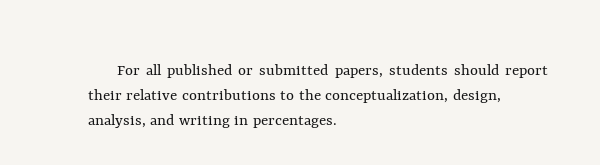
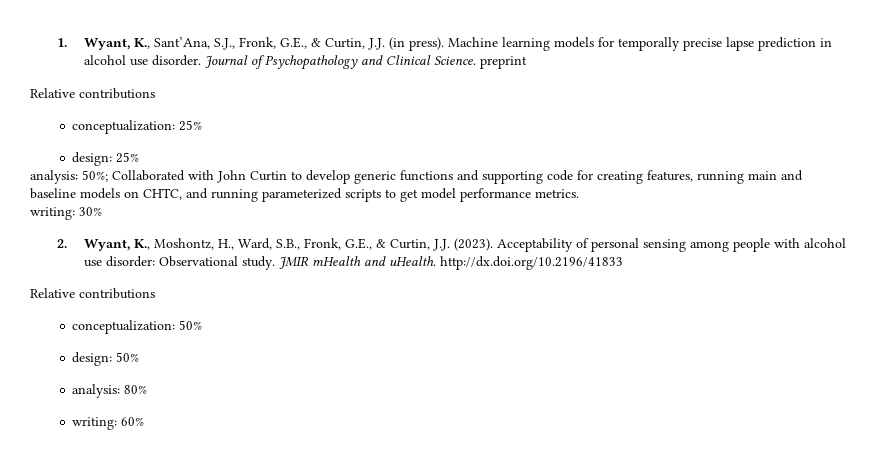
- For all published or submitted papers, students should report their relative contributions to the conceptualization, design, analysis, and writing in percentages.
+ 1. Wyant, K., Sant’Ana, S.J., Fronk, G.E., & Curtin, J.J. (in press). Machine learning models for temporally precise lapse prediction in alcohol use disorder. Journal of Psychopathology and Clinical Science. preprint
+ Relative contributions
+ conceptualization: 25%
+ design: 25%
+ analysis: 50%; Collaborated with John Curtin to develop generic functions and supporting code for creating features, running main and baseline models on CHTC, and running parameterized scripts to get model performance metrics.
+ writing: 30%
+ 2. Wyant, K., Moshontz, H., Ward, S.B., Fronk, G.E., & Curtin, J.J. (2023). Acceptability of personal sensing among people with alcohol use disorder: Observational study. JMIR mHealth and uHealth. http://dx.doi.org/10.2196/41833
+ Relative contributions
+ conceptualization: 50%
+ design: 50%
+ analysis: 80%
+ writing: 60%

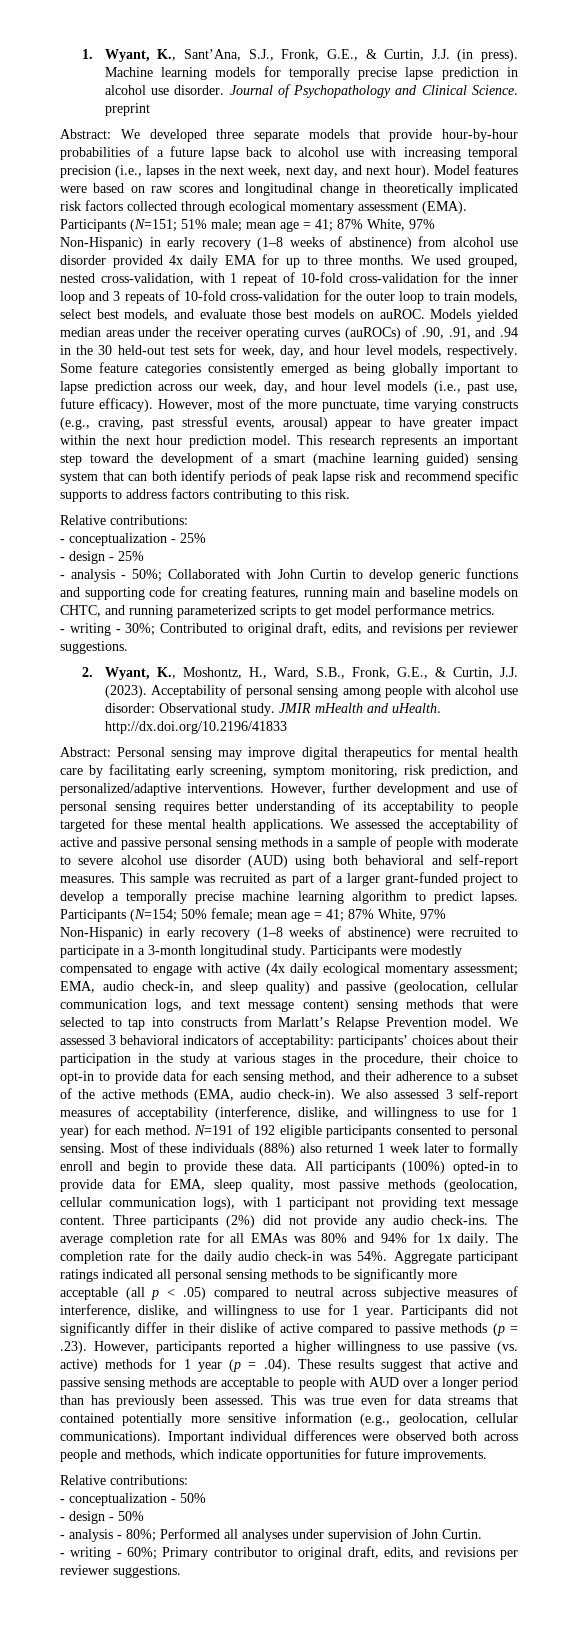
  Journal of Psychopathology and Clinical Science. preprint
- Relative contributions
- conceptualization: 25%
- design: 25%
- analysis: 50%; Collaborated with John Curtin to develop generic functions and supporting code for creating features, running main and baseline models on CHTC, and running parameterized scripts to get model performance metrics.
+ Abstract: We developed three separate models that provide hour-by-hour probabilities of a future lapse back to alcohol use with increasing temporal precision (i.e., lapses in the next week, next day, and next hour). Model features were based on raw scores and longitudinal change in theoretically implicated risk factors collected through ecological momentary assessment (EMA). Participants (N=151; 51% male; mean age = 41; 87% White, 97% Non-Hispanic) in early recovery (1–8 weeks of abstinence) from alcohol use disorder provided 4x daily EMA for up to three months. We used grouped, nested cross-validation, with 1 repeat of 10-fold cross-validation for the inner loop and 3 repeats of 10-fold cross-validation for the outer loop to train models, select best models, and evaluate those best models on auROC. Models yielded median areas under the receiver operating curves (auROCs) of .90, .91, and .94 in the 30 held-out test sets for week, day, and hour level models, respectively. Some feature categories consistently emerged as being globally important to lapse prediction across our week, day, and hour level models (i.e., past use, future efficacy). However, most of the more punctuate, time varying constructs (e.g., craving, past stressful events, arousal) appear to have greater impact within the next hour prediction model. This research represents an important step toward the development of a smart (machine learning guided) sensing system that can both identify periods of peak lapse risk and recommend specific supports to address factors contributing to this risk.
+ Relative contributions:
+ - conceptualization - 25%
+ - design - 25%
+ - analysis - 50%; Collaborated with John Curtin to develop generic functions and supporting code for creating features, running main and baseline models on CHTC, and running parameterized scripts to get model performance metrics.
- writing: 30%
+ - writing - 30%; Contributed to original draft, edits, and revisions per reviewer suggestions.
  JMIR mHealth and uHealth. http://dx.doi.org/10.2196/41833
- Relative contributions
- conceptualization: 50%
- design: 50%
- analysis: 80%
- writing: 60%
+ Abstract: Personal sensing may improve digital therapeutics for mental health care by facilitating early screening, symptom monitoring, risk prediction, and personalized/adaptive interventions. However, further development and use of personal sensing requires better understanding of its acceptability to people targeted for these mental health applications. We assessed the acceptability of active and passive personal sensing methods in a sample of people with moderate to severe alcohol use disorder (AUD) using both behavioral and self-report measures. This sample was recruited as part of a larger grant-funded project to develop a temporally precise machine learning algorithm to predict lapses. Participants (N=154; 50% female; mean age = 41; 87% White, 97% Non-Hispanic) in early recovery (1–8 weeks of abstinence) were recruited to participate in a 3-month longitudinal study. Participants were modestly compensated to engage with active (4x daily ecological momentary assessment; EMA, audio check-in, and sleep quality) and passive (geolocation, cellular communication logs, and text message content) sensing methods that were selected to tap into constructs from Marlatt’s Relapse Prevention model. We assessed 3 behavioral indicators of acceptability: participants’ choices about their participation in the study at various stages in the procedure, their choice to opt-in to provide data for each sensing method, and their adherence to a subset of the active methods (EMA, audio check-in). We also assessed 3 self-report measures of acceptability (interference, dislike, and willingness to use for 1 year) for each method. N=191 of 192 eligible participants consented to personal sensing. Most of these individuals (88%) also returned 1 week later to formally enroll and begin to provide these data. All participants (100%) opted-in to provide data for EMA, sleep quality, most passive methods (geolocation, cellular communication logs), with 1 participant not providing text message content. Three participants (2%) did not provide any audio check-ins. The average completion rate for all EMAs was 80% and 94% for 1x daily. The completion rate for the daily audio check-in was 54%. Aggregate participant ratings indicated all personal sensing methods to be significantly more acceptable (all p < .05) compared to neutral across subjective measures of interference, dislike, and willingness to use for 1 year. Participants did not significantly differ in their dislike of active compared to passive methods (p = .23). However, participants reported a higher willingness to use passive (vs. active) methods for 1 year (p = .04). These results suggest that active and passive sensing methods are acceptable to people with AUD over a longer period than has previously been assessed. This was true even for data streams that contained potentially more sensitive information (e.g., geolocation, cellular communications). Important individual differences were observed both across people and methods, which indicate opportunities for future improvements.
+ Relative contributions:
+ - conceptualization - 50%
+ - design - 50%
+ - analysis - 80%; Performed all analyses under supervision of John Curtin.
+ - writing - 60%; Primary contributor to original draft, edits, and revisions per reviewer suggestions.

